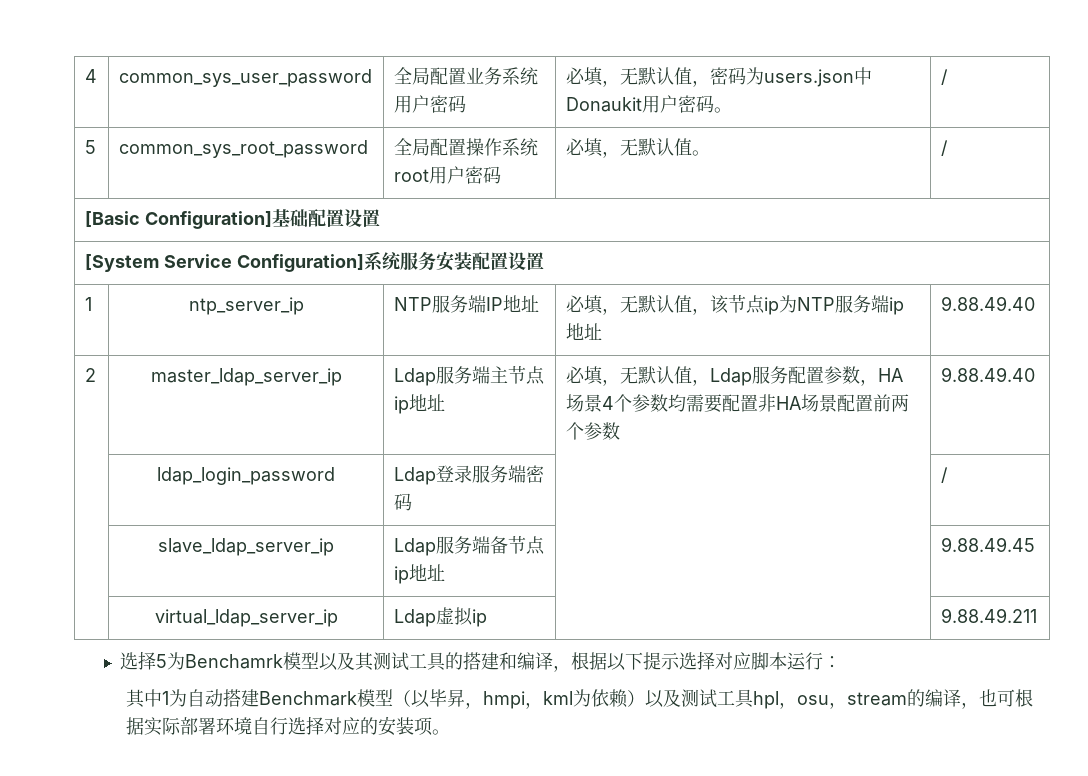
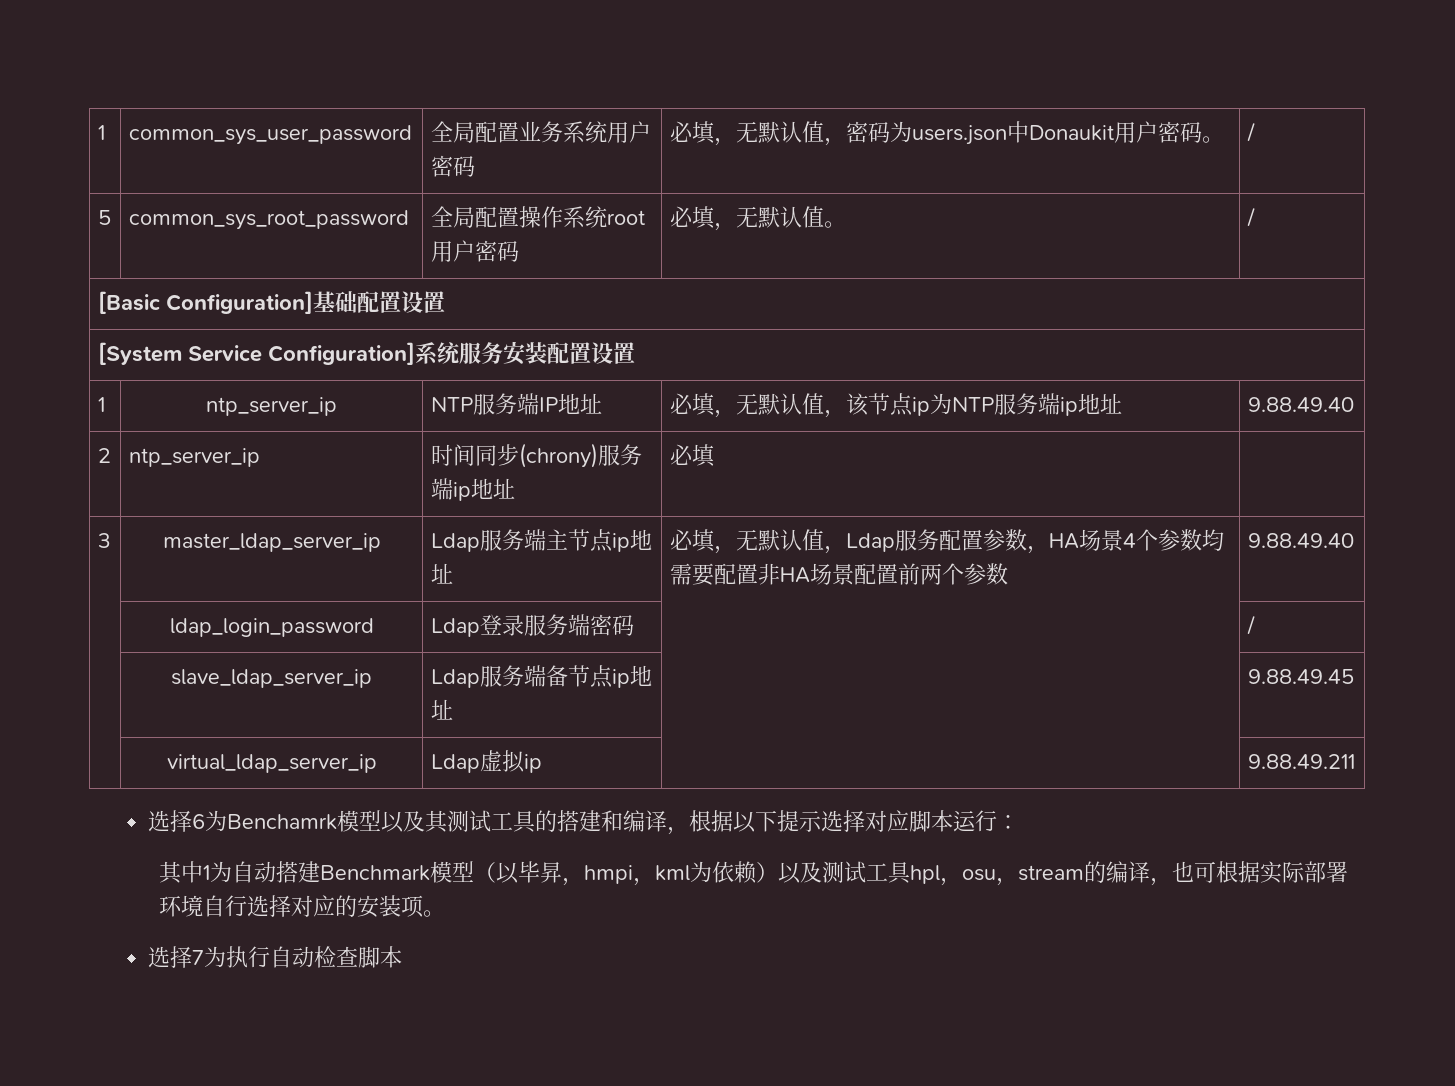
- 4 | common_sys_user_password | 全局配置业务系统用户密码 | 必填，无默认值，密码为users.json中Donaukit用户密码。 | /
+ 1 | common_sys_user_password | 全局配置业务系统用户密码 | 必填，无默认值，密码为users.json中Donaukit用户密码。 | /
- 2 | master_ldap_server_ip | Ldap服务端主节点ip地址 | 必填，无默认值，Ldap服务配置参数，HA场景4个参数均需要配置非HA场景配置前两个参数 | 9.88.49.40
+ 2 | ntp_server_ip | 时间同步(chrony)服务端ip地址 | 必填 |
+ 3 | master_ldap_server_ip | Ldap服务端主节点ip地址 | 必填，无默认值，Ldap服务配置参数，HA场景4个参数均需要配置非HA场景配置前两个参数 | 9.88.49.40
- 选择5为Benchamrk模型以及其测试工具的搭建和编译，根据以下提示选择对应脚本运行：
+ 选择6为Benchamrk模型以及其测试工具的搭建和编译，根据以下提示选择对应脚本运行：
+ 选择7为执行自动检查脚本

